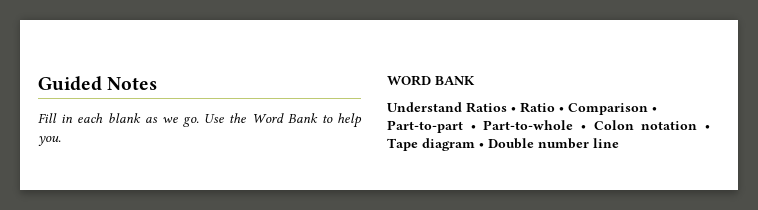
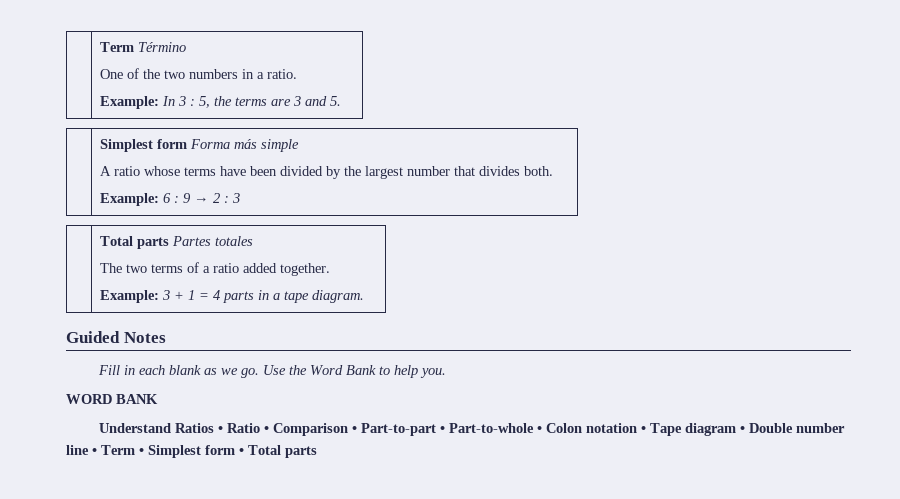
+ | Term Término
+ One of the two numbers in a ratio.
+ Example: In 3 : 5, the terms are 3 and 5.
+ | Simplest form Forma más simple
+ A ratio whose terms have been divided by the largest number that divides both.
+ Example: 6 : 9 → 2 : 3
+ | Total parts Partes totales
+ The two terms of a ratio added together.
+ Example: 3 + 1 = 4 parts in a tape diagram.
- Understand Ratios • Ratio • Comparison • Part-to-part • Part-to-whole • Colon notation • Tape diagram • Double number line
+ Understand Ratios • Ratio • Comparison • Part-to-part • Part-to-whole • Colon notation • Tape diagram • Double number line • Term • Simplest form • Total parts

